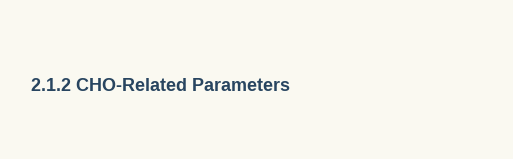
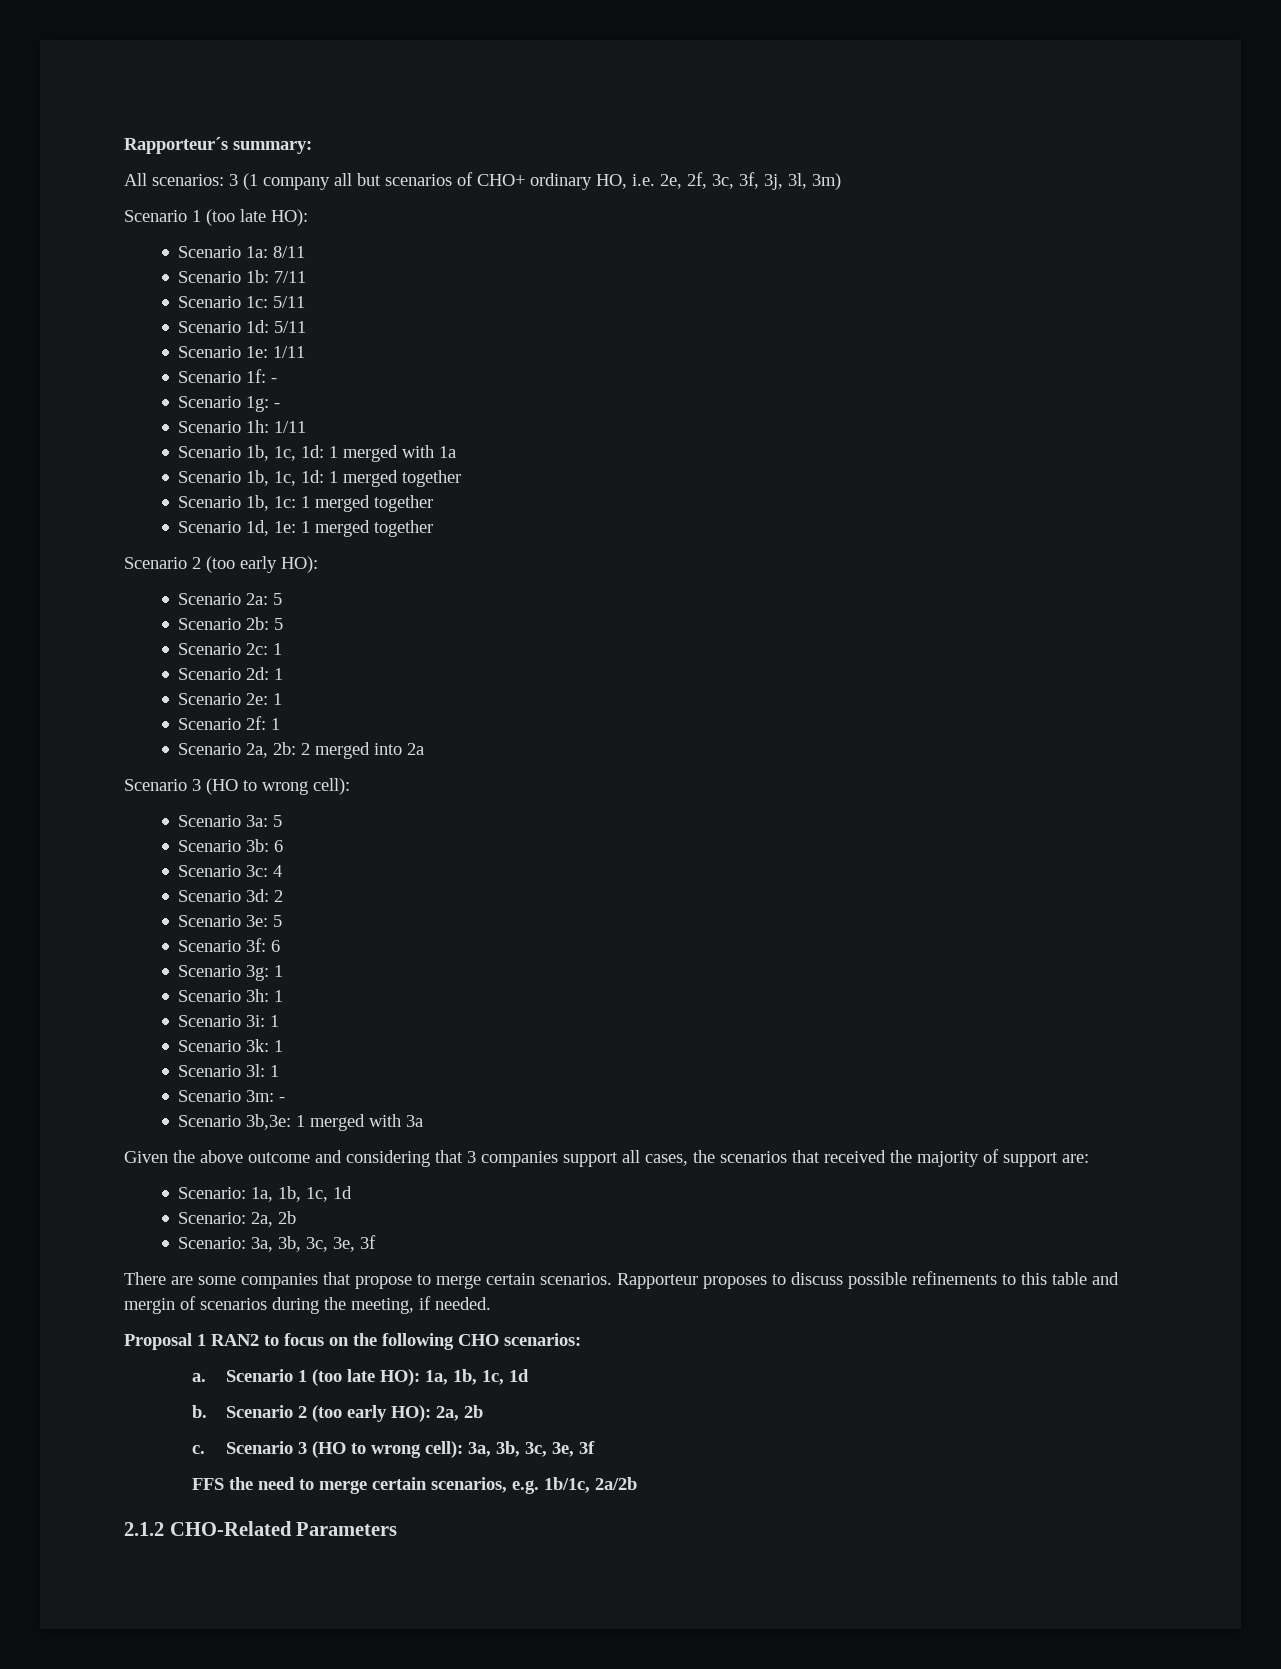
+ Rapporteur´s summary:
+ All scenarios: 3 (1 company all but scenarios of CHO+ ordinary HO, i.e. 2e, 2f, 3c, 3f, 3j, 3l, 3m)
+ Scenario 1 (too late HO):
+ Scenario 1a: 8/11
+ Scenario 1b: 7/11
+ Scenario 1c: 5/11
+ Scenario 1d: 5/11
+ Scenario 1e: 1/11
+ Scenario 1f: -
+ Scenario 1g: -
+ Scenario 1h: 1/11
+ Scenario 1b, 1c, 1d: 1 merged with 1a
+ Scenario 1b, 1c, 1d: 1 merged together
+ Scenario 1b, 1c: 1 merged together
+ Scenario 1d, 1e: 1 merged together
+ Scenario 2 (too early HO):
+ Scenario 2a: 5
+ Scenario 2b: 5
+ Scenario 2c: 1
+ Scenario 2d: 1
+ Scenario 2e: 1
+ Scenario 2f: 1
+ Scenario 2a, 2b: 2 merged into 2a
+ Scenario 3 (HO to wrong cell):
+ Scenario 3a: 5
+ Scenario 3b: 6
+ Scenario 3c: 4
+ Scenario 3d: 2
+ Scenario 3e: 5
+ Scenario 3f: 6
+ Scenario 3g: 1
+ Scenario 3h: 1
+ Scenario 3i: 1
+ Scenario 3k: 1
+ Scenario 3l: 1
+ Scenario 3m: -
+ Scenario 3b,3e: 1 merged with 3a
+ Given the above outcome and considering that 3 companies support all cases, the scenarios that received the majority of support are:
+ Scenario: 1a, 1b, 1c, 1d
+ Scenario: 2a, 2b
+ Scenario: 3a, 3b, 3c, 3e, 3f
+ There are some companies that propose to merge certain scenarios. Rapporteur proposes to discuss possible refinements to this table and mergin of scenarios during the meeting, if needed.
+ Proposal 1 RAN2 to focus on the following CHO scenarios:
+ a. Scenario 1 (too late HO): 1a, 1b, 1c, 1d
+ b. Scenario 2 (too early HO): 2a, 2b
+ c. Scenario 3 (HO to wrong cell): 3a, 3b, 3c, 3e, 3f
+ FFS the need to merge certain scenarios, e.g. 1b/1c, 2a/2b

